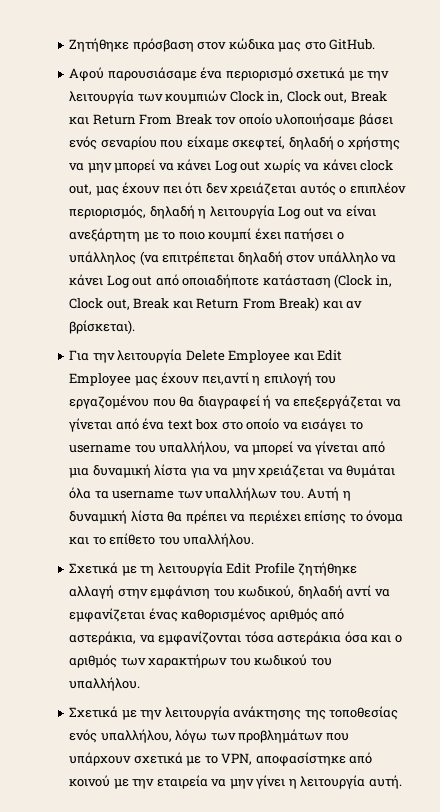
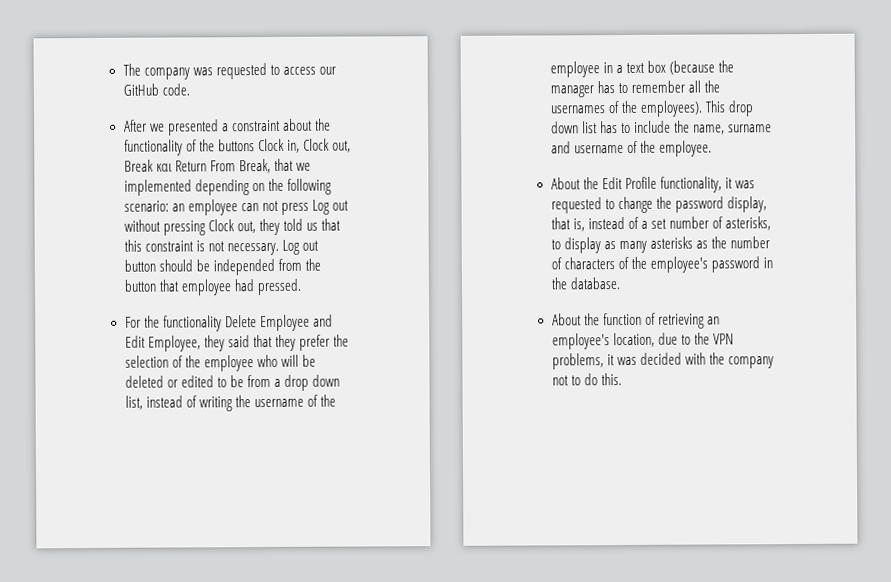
- Ζητήθηκε πρόσβαση στον κώδικα μας στο GitHub.
- Αφού παρουσιάσαμε ένα περιορισμό σχετικά με την λειτουργία των κουμπιών Clock in, Clock out, Break και Return From Break τον οποίο υλοποιήσαμε βάσει ενός σεναρίου που είχαμε σκεφτεί, δηλαδή ο χρήστης να μην μπορεί να κάνει Log out χωρίς να κάνει clock out, μας έχουν πει ότι δεν χρειάζεται αυτός ο επιπλέον περιορισμός, δηλαδή η λειτουργία Log out να είναι ανεξάρτητη με το ποιο κουμπί έχει πατήσει ο υπάλληλος (να επιτρέπεται δηλαδή στον υπάλληλο να κάνει Log out από οποιαδήποτε κατάσταση (Clock in, Clock out, Break και Return From Break) και αν βρίσκεται).
- Για την λειτουργία Delete Employee και Edit Employee μας έχουν πει,αντί η επιλογή του εργαζομένου που θα διαγραφεί ή να επεξεργάζεται να γίνεται από ένα text box στο οποίο να εισάγει το username του υπαλλήλου, να μπορεί να γίνεται από μια δυναμική λίστα για να μην χρειάζεται να θυμάται όλα τα username των υπαλλήλων του. Αυτή η δυναμική λίστα θα πρέπει να περιέχει επίσης το όνομα και το επίθετο του υπαλλήλου.
- Σχετικά με τη λειτουργία Edit Profile ζητήθηκε αλλαγή στην εμφάνιση του κωδικού, δηλαδή αντί να εμφανίζεται ένας καθορισμένος αριθμός από αστεράκια, να εμφανίζονται τόσα αστεράκια όσα και ο αριθμός των χαρακτήρων του κωδικού του υπαλλήλου.
- Σχετικά με την λειτουργία ανάκτησης της τοποθεσίας ενός υπαλλήλου, λόγω των προβλημάτων που υπάρχουν σχετικά με το VPN, αποφασίστηκε από κοινού με την εταιρεία να μην γίνει η λειτουργία αυτή.
+ The company was requested to access our GitHub code.
+ After we presented a constraint about the functionality of the buttons Clock in, Clock out, Break και Return From Break, that we implemented depending on the following scenario: an employee can not press Log out without pressing Clock out, they told us that this constraint is not necessary. Log out button should be independed from the button that employee had pressed.
+ For the functionality Delete Employee and Edit Employee, they said that they prefer the selection of the employee who will be deleted or edited to be from a drop down list, instead of writing the username of the employee in a text box (because the manager has to remember all the usernames of the employees). This drop down list has to include the name, surname and username of the employee.
+ About the Edit Profile functionality, it was requested to change the password display, that is, instead of a set number of asterisks, to display as many asterisks as the number of characters of the employee's password in the database.
+ About the function of retrieving an employee's location, due to the VPN problems, it was decided with the company not to do this.

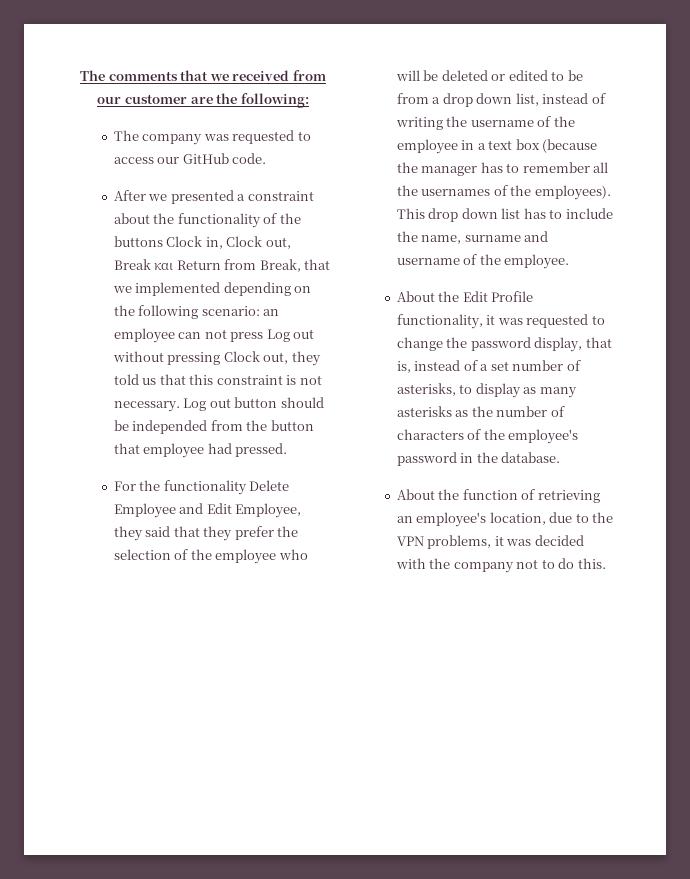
+ The comments that we received from our customer are the following:
- After we presented a constraint about the functionality of the buttons Clock in, Clock out, Break και Return From Break, that we implemented depending on the following scenario: an employee can not press Log out without pressing Clock out, they told us that this constraint is not necessary.
+ After we presented a constraint about the functionality of the buttons Clock in, Clock out, Break και Return from Break, that we implemented depending on the following scenario: an employee can not press Log out without pressing Clock out, they told us that this constraint is not necessary.

